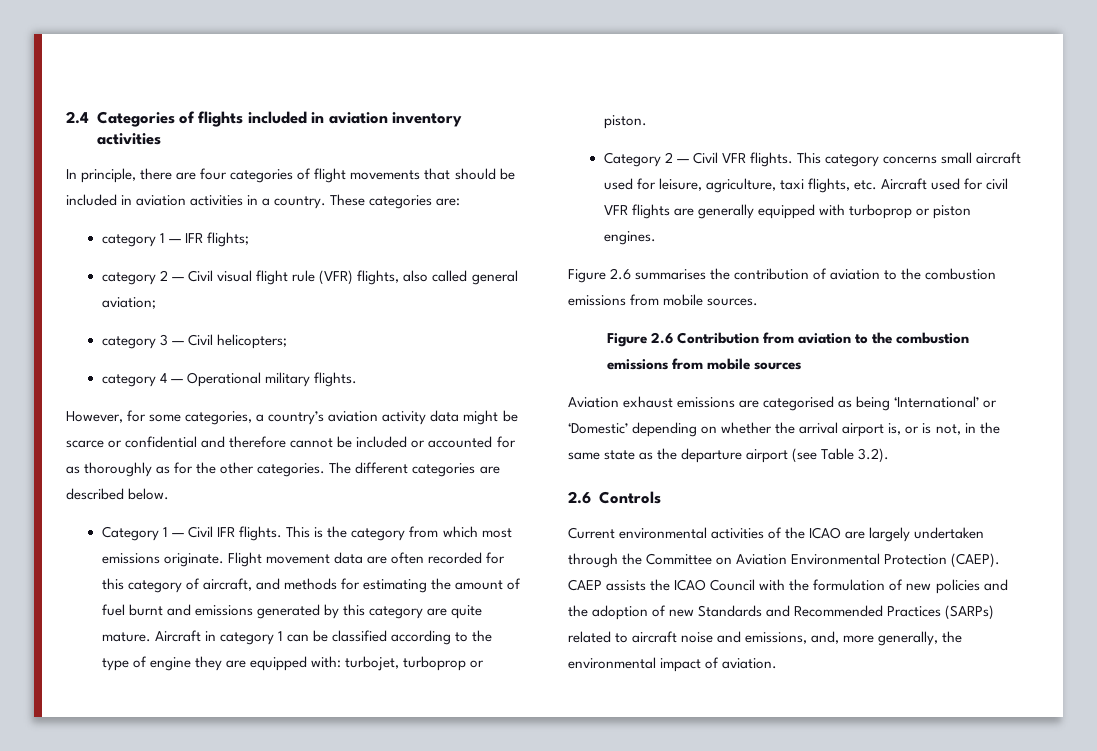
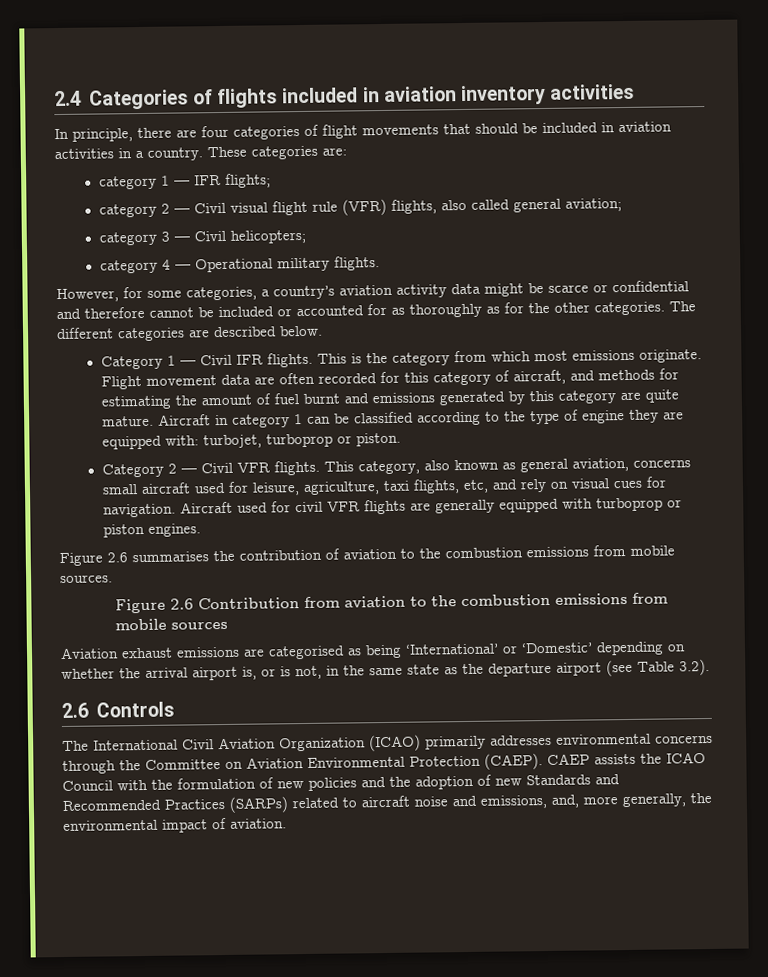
- This category concerns small aircraft used for leisure, agriculture, taxi flights, etc. Aircraft used for civil VFR flights are generally equipped with turboprop or piston engines.
+ This category, also known as general aviation, concerns small aircraft used for leisure, agriculture, taxi flights, etc, and rely on visual cues for navigation. Aircraft used for civil VFR flights are generally equipped with turboprop or piston engines.
- Current environmental activities of the ICAO are largely undertaken through the Committee on Aviation Environmental Protection (CAEP).
+ The International Civil Aviation Organization (ICAO) primarily addresses environmental concerns through the Committee on Aviation Environmental Protection (CAEP).

